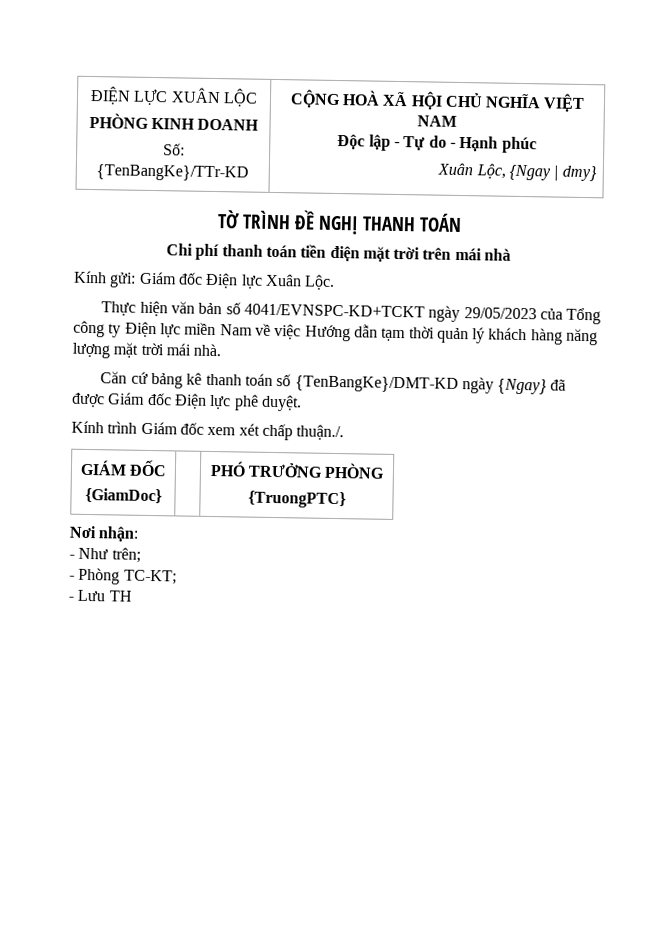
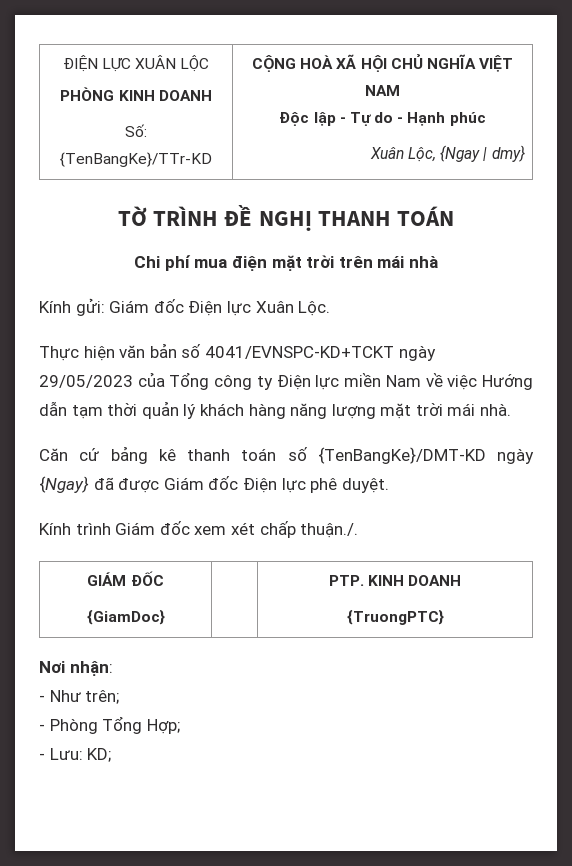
- Chi phí thanh toán tiền điện mặt trời trên mái nhà
+ Chi phí mua điện mặt trời trên mái nhà
  GIÁM ĐỐC
- {GiamDoc} | | PHÓ TRƯỞNG PHÒNG
+ {GiamDoc} | | PTP. KINH DOANH
- - Phòng TC-KT;
- - Lưu TH
+ - Phòng Tổng Hợp;
+ - Lưu: KD;

